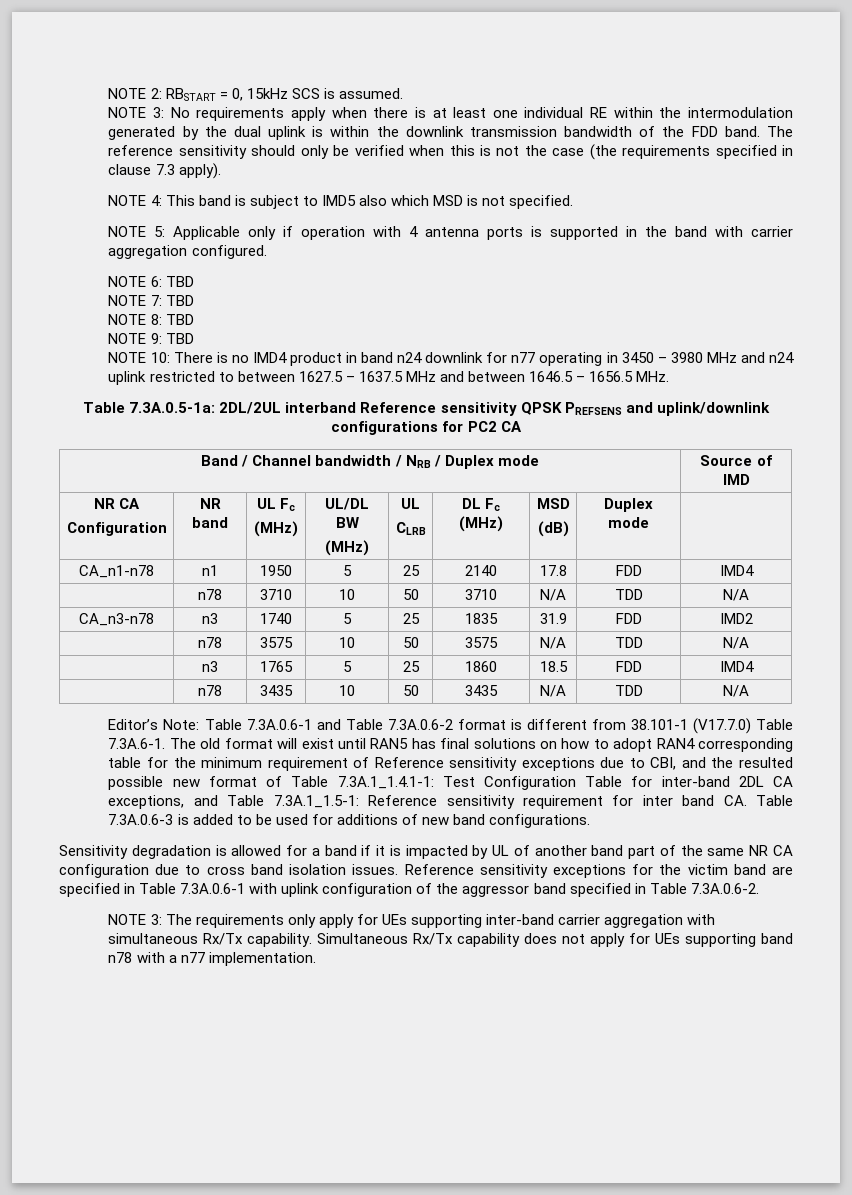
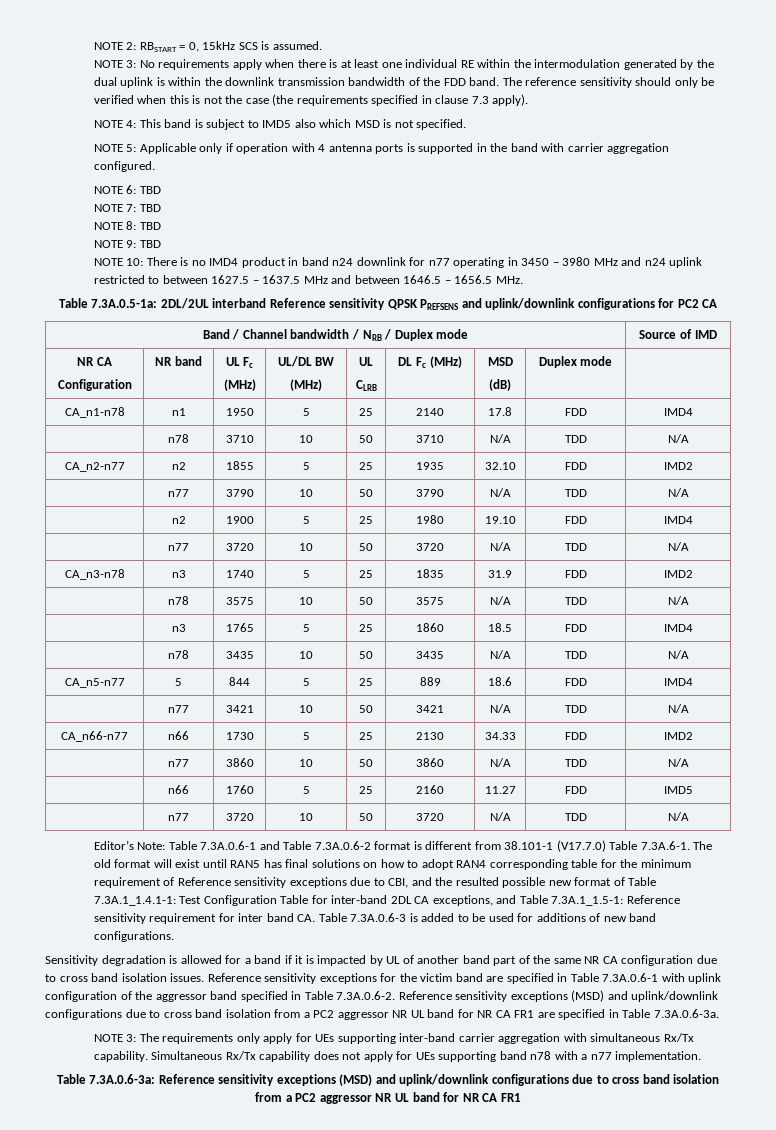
+ CA_n2-n77 | n2 | 1855 | 5 | 25 | 1935 | 32.10 | FDD | IMD2
+ | n77 | 3790 | 10 | 50 | 3790 | N/A | TDD | N/A
+ | n2 | 1900 | 5 | 25 | 1980 | 19.10 | FDD | IMD4
+ | n77 | 3720 | 10 | 50 | 3720 | N/A | TDD | N/A
+ CA_n5-n77 | 5 | 844 | 5 | 25 | 889 | 18.6 | FDD | IMD4
+ | n77 | 3421 | 10 | 50 | 3421 | N/A | TDD | N/A
+ CA_n66-n77 | n66 | 1730 | 5 | 25 | 2130 | 34.33 | FDD | IMD2
+ | n77 | 3860 | 10 | 50 | 3860 | N/A | TDD | N/A
+ | n66 | 1760 | 5 | 25 | 2160 | 11.27 | FDD | IMD5
+ | n77 | 3720 | 10 | 50 | 3720 | N/A | TDD | N/A
- Reference sensitivity exceptions for the victim band are specified in Table 7.3A.0.6-1 with uplink configuration of the aggressor band specified in Table 7.3A.0.6-2.
+ Reference sensitivity exceptions for the victim band are specified in Table 7.3A.0.6-1 with uplink configuration of the aggressor band specified in Table 7.3A.0.6-2. Reference sensitivity exceptions (MSD) and uplink/downlink configurations due to cross band isolation from a PC2 aggressor NR UL band for NR CA FR1 are specified in Table 7.3A.0.6-3a.
+ Table 7.3A.0.6-3a: Reference sensitivity exceptions (MSD) and uplink/downlink configurations due to cross band isolation from a PC2 aggressor NR UL band for NR CA FR1

